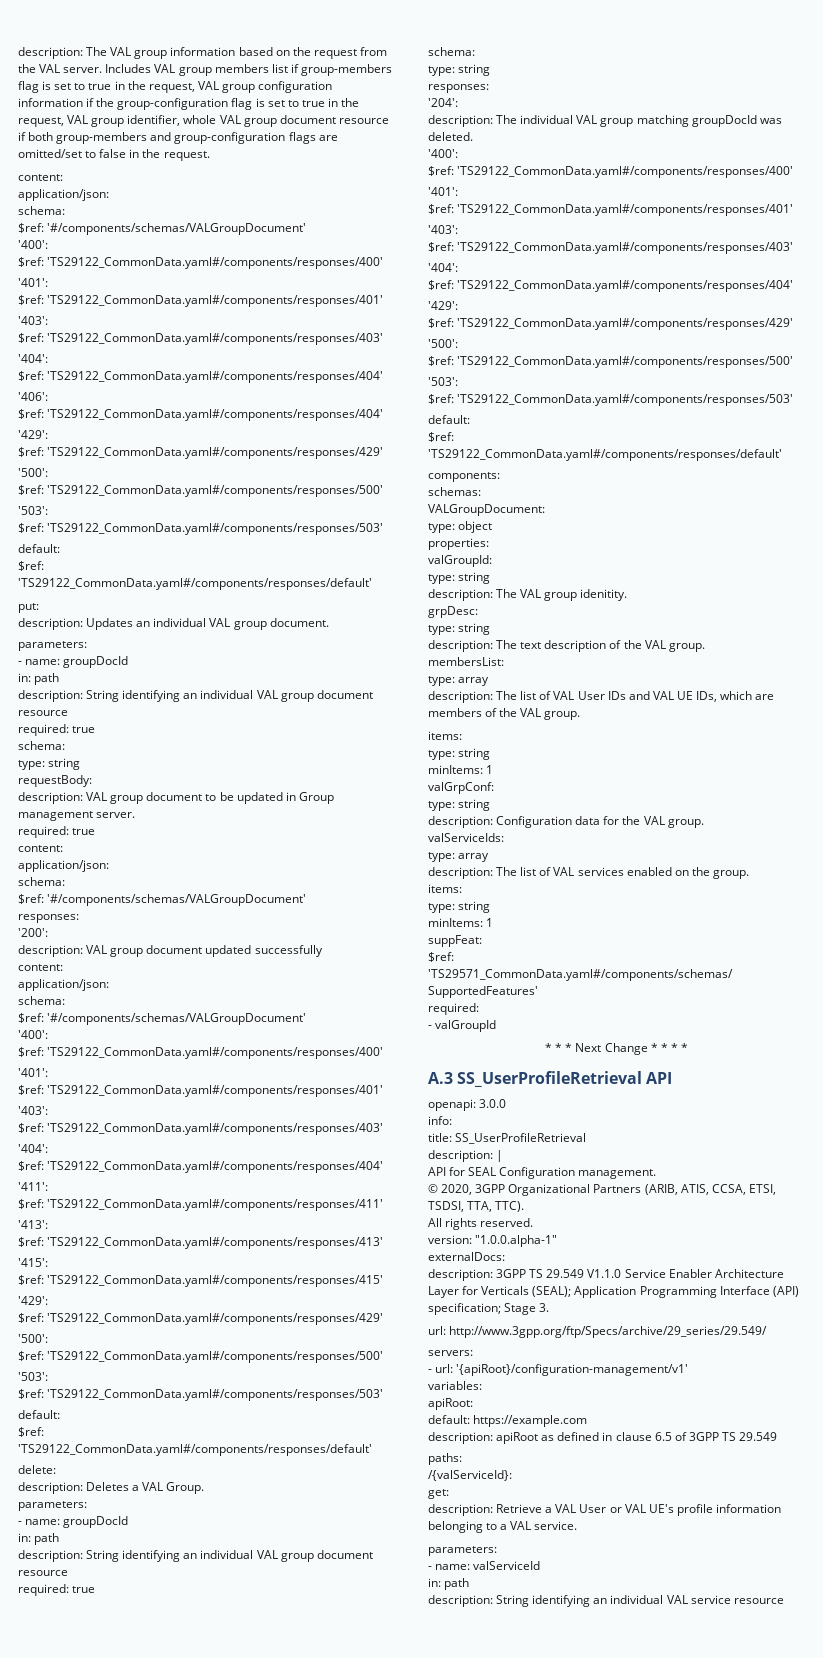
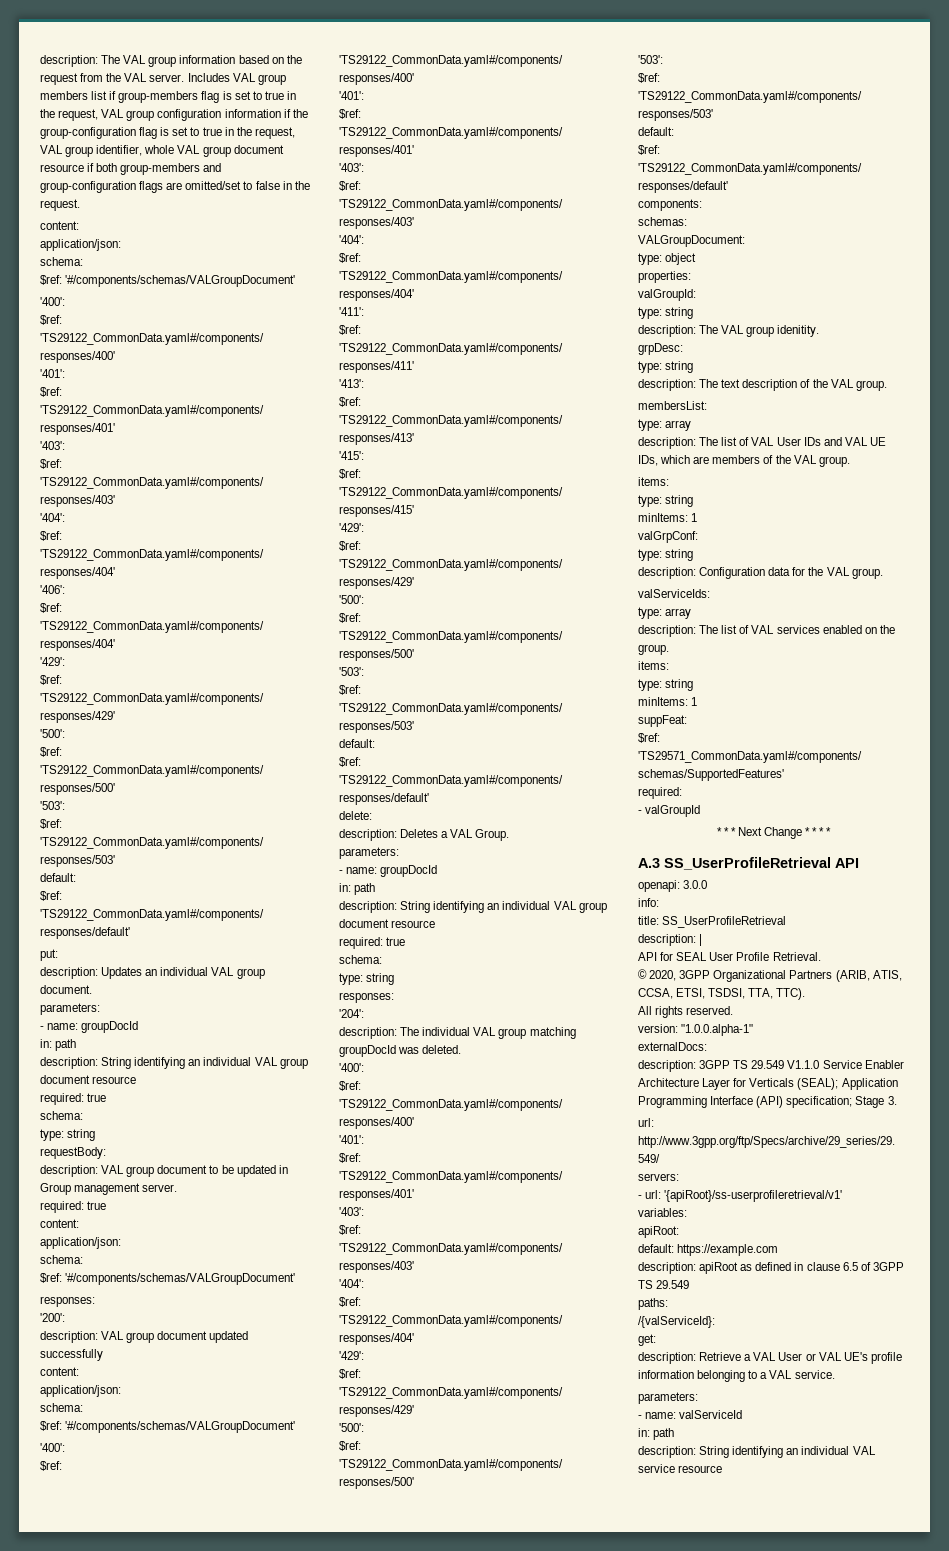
- API for SEAL Configuration management.
+ API for SEAL User Profile Retrieval.
- - url: '{apiRoot}/configuration-management/v1'
+ - url: '{apiRoot}/ss-userprofileretrieval/v1'

